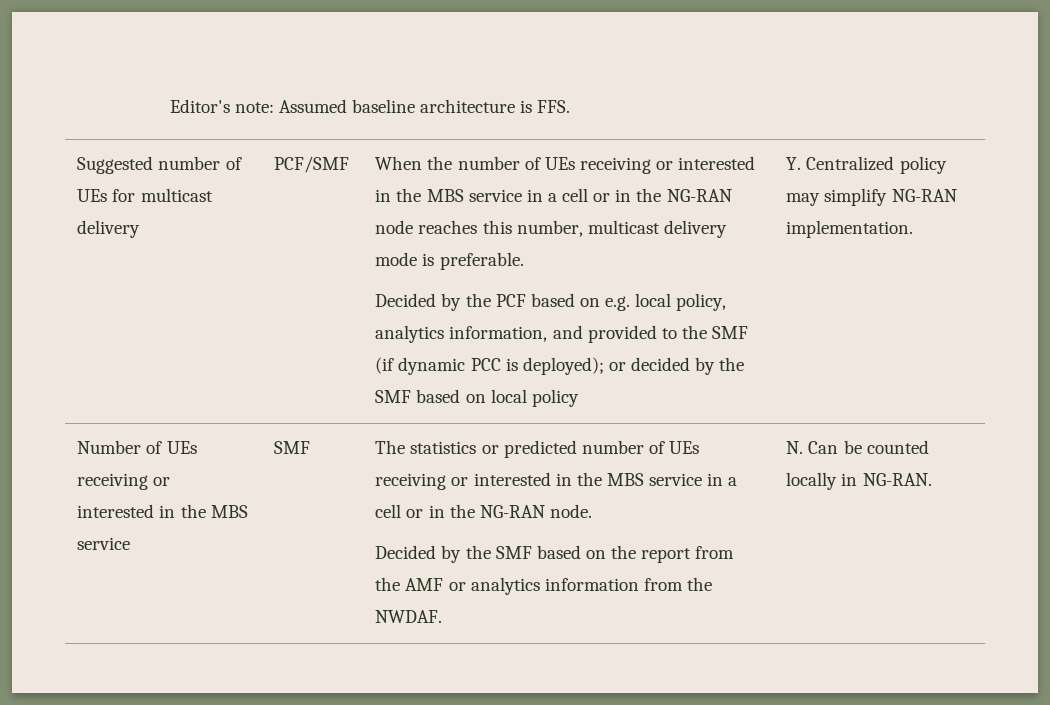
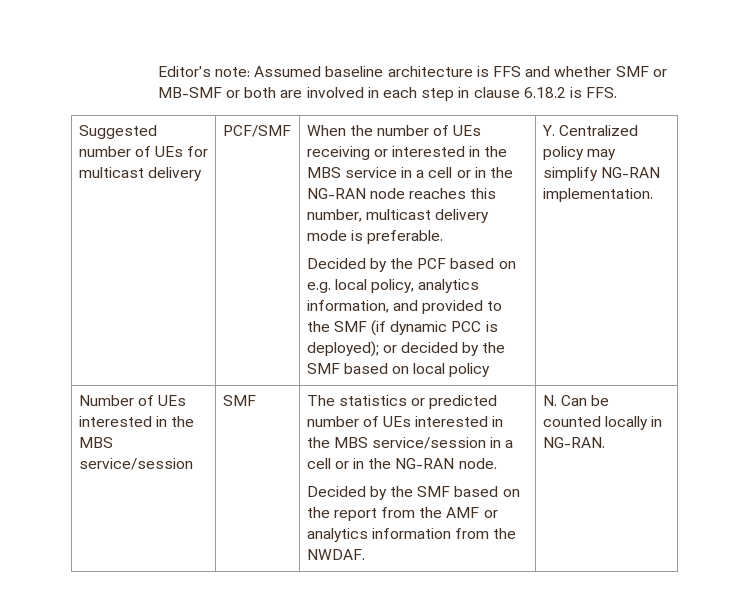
- Editor's note: Assumed baseline architecture is FFS.
+ Editor's note: Assumed baseline architecture is FFS and whether SMF or MB-SMF or both are involved in each step in clause 6.18.2 is FFS.
- Number of UEs receiving or interested in the MBS service
+ Number of UEs interested in the MBS service/session
- The statistics or predicted number of UEs receiving or interested in the MBS service in a cell or in the NG-RAN node.
+ The statistics or predicted number of UEs interested in the MBS service/session in a cell or in the NG-RAN node.

